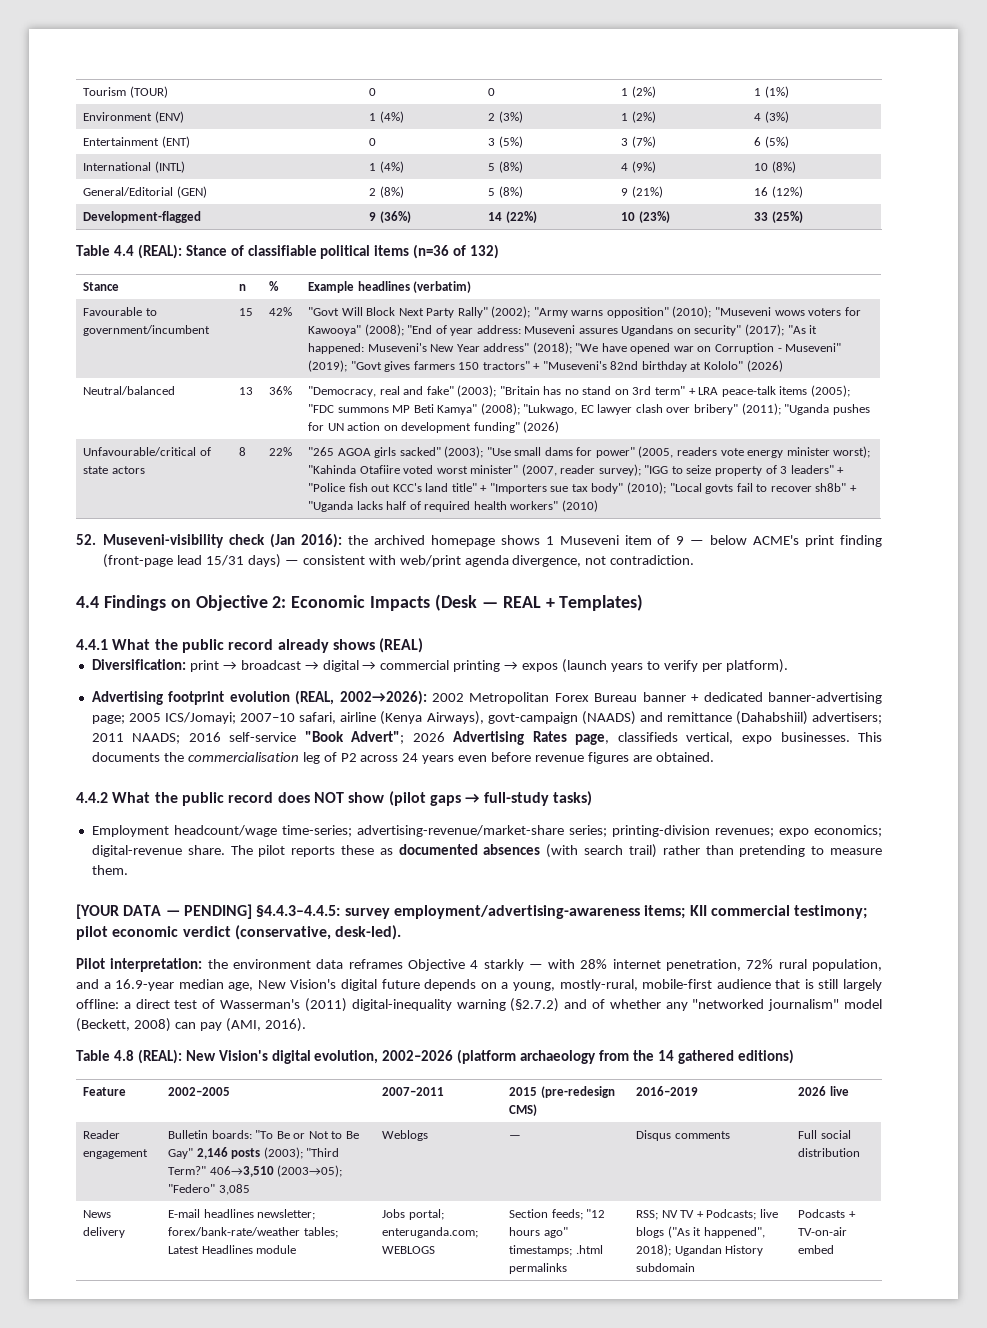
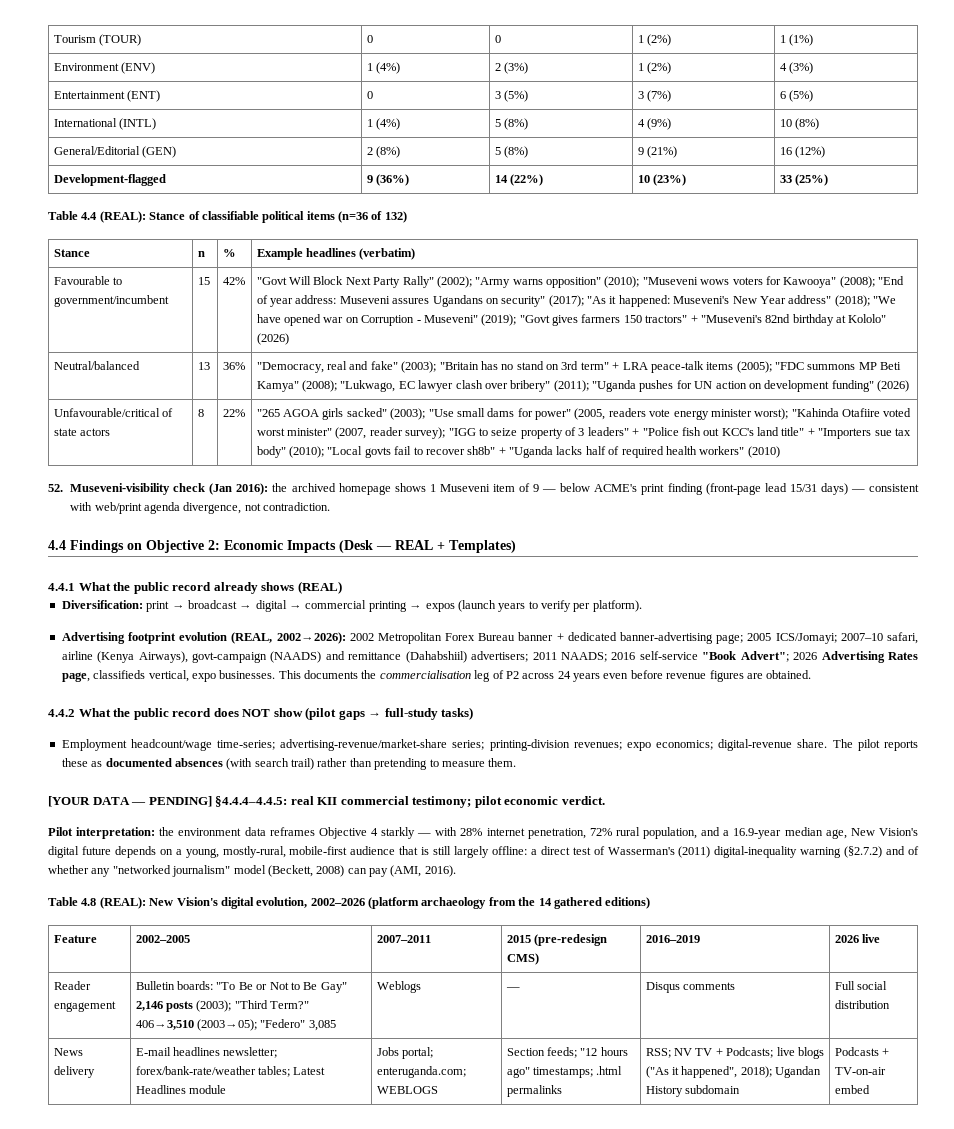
- [YOUR DATA — PENDING] §4.4.3–4.4.5: survey employment/advertising-awareness items; KII commercial testimony; pilot economic verdict (conservative, desk-led).
+ [YOUR DATA — PENDING] §4.4.4–4.4.5: real KII commercial testimony; pilot economic verdict.

